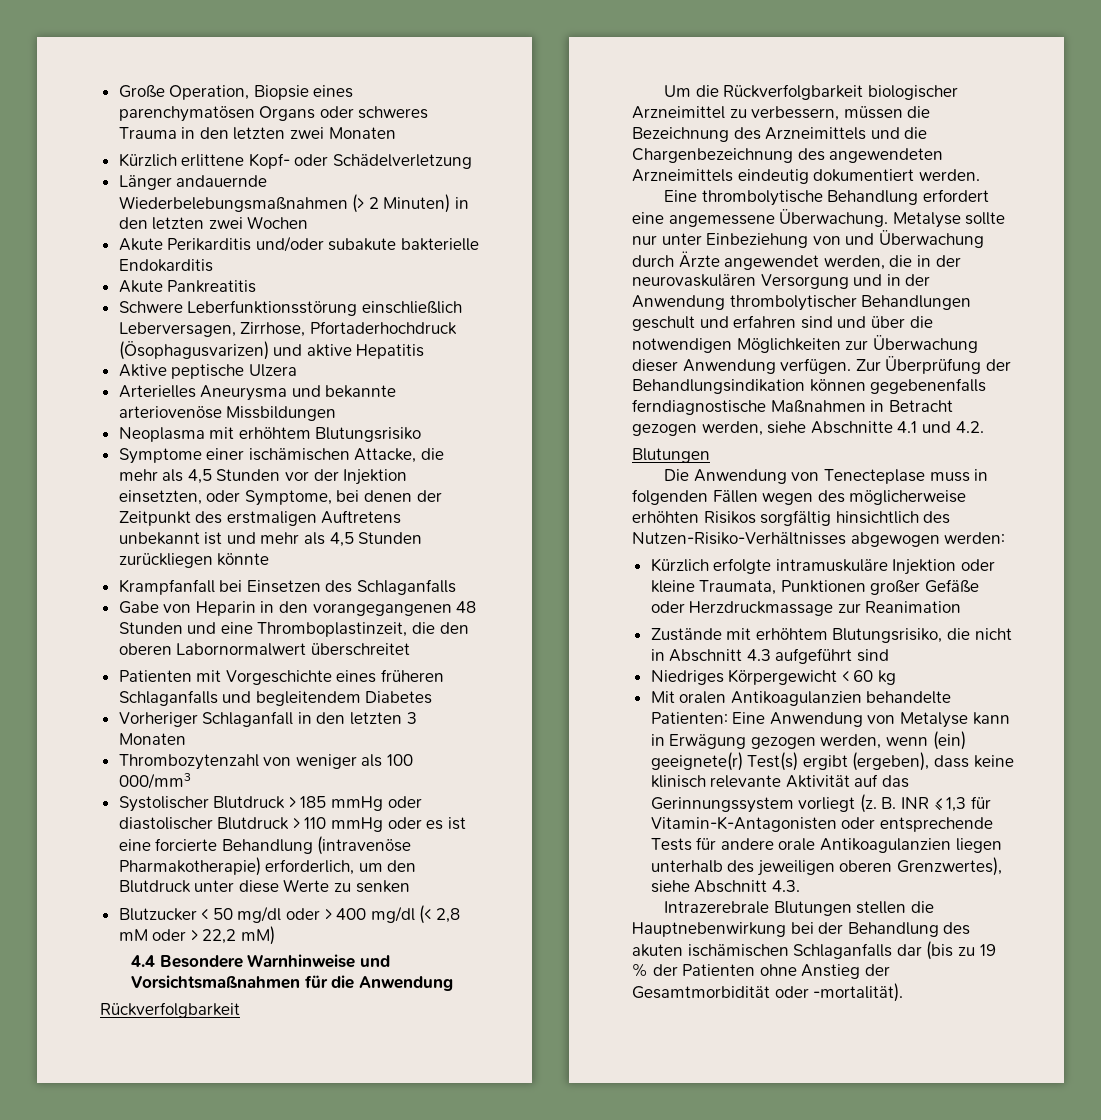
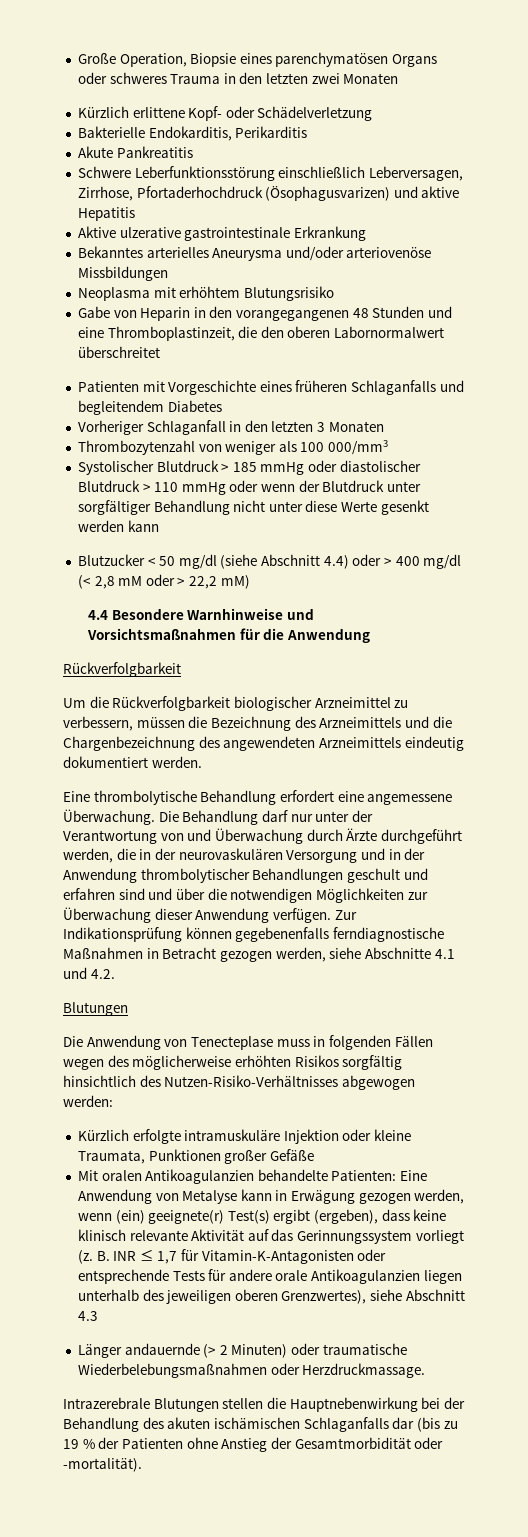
- Länger andauernde Wiederbelebungsmaßnahmen (> 2 Minuten) in den letzten zwei Wochen
- Akute Perikarditis und/oder subakute bakterielle Endokarditis
+ Bakterielle Endokarditis, Perikarditis
- Aktive peptische Ulzera
- Arterielles Aneurysma und bekannte arteriovenöse Missbildungen
+ Aktive ulzerative gastrointestinale Erkrankung
+ Bekanntes arterielles Aneurysma und/oder arteriovenöse Missbildungen
- Symptome einer ischämischen Attacke, die mehr als 4,5 Stunden vor der Injektion einsetzten, oder Symptome, bei denen der Zeitpunkt des erstmaligen Auftretens unbekannt ist und mehr als 4,5 Stunden zurückliegen könnte
- Krampfanfall bei Einsetzen des Schlaganfalls
- Systolischer Blutdruck > 185 mmHg oder diastolischer Blutdruck > 110 mmHg oder es ist eine forcierte Behandlung (intravenöse Pharmakotherapie) erforderlich, um den Blutdruck unter diese Werte zu senken
+ Systolischer Blutdruck > 185 mmHg oder diastolischer Blutdruck > 110 mmHg oder wenn der Blutdruck unter sorgfältiger Behandlung nicht unter diese Werte gesenkt werden kann
- Blutzucker < 50 mg/dl oder > 400 mg/dl (< 2,8 mM oder > 22,2 mM)
+ Blutzucker < 50 mg/dl (siehe Abschnitt 4.4) oder > 400 mg/dl (< 2,8 mM oder > 22,2 mM)
- Metalyse sollte nur unter Einbeziehung von und Überwachung durch Ärzte angewendet werden, die in der neurovaskulären Versorgung und in der Anwendung thrombolytischer Behandlungen geschult und erfahren sind und über die notwendigen Möglichkeiten zur Überwachung dieser Anwendung verfügen.
+ Die Behandlung darf nur unter der Verantwortung von und Überwachung durch Ärzte durchgeführt werden, die in der neurovaskulären Versorgung und in der Anwendung thrombolytischer Behandlungen geschult und erfahren sind und über die notwendigen Möglichkeiten zur Überwachung dieser Anwendung verfügen.
- Zur Überprüfung der Behandlungsindikation können gegebenenfalls ferndiagnostische Maßnahmen in Betracht gezogen werden, siehe Abschnitte 4.1 und 4.2.
+ Zur Indikationsprüfung können gegebenenfalls ferndiagnostische Maßnahmen in Betracht gezogen werden, siehe Abschnitte 4.1 und 4.2.
- Kürzlich erfolgte intramuskuläre Injektion oder kleine Traumata, Punktionen großer Gefäße oder Herzdruckmassage zur Reanimation
- Zustände mit erhöhtem Blutungsrisiko, die nicht in Abschnitt 4.3 aufgeführt sind
- Niedriges Körpergewicht < 60 kg
+ Kürzlich erfolgte intramuskuläre Injektion oder kleine Traumata, Punktionen großer Gefäße
- B. INR ≤ 1,3 für Vitamin-K-Antagonisten oder entsprechende Tests für andere orale Antikoagulanzien liegen unterhalb des jeweiligen oberen Grenzwertes), siehe Abschnitt 4.3.
+ B. INR ≤ 1,7 für Vitamin-K-Antagonisten oder entsprechende Tests für andere orale Antikoagulanzien liegen unterhalb des jeweiligen oberen Grenzwertes), siehe Abschnitt 4.3
+ Länger andauernde (> 2 Minuten) oder traumatische Wiederbelebungsmaßnahmen oder Herzdruckmassage.

